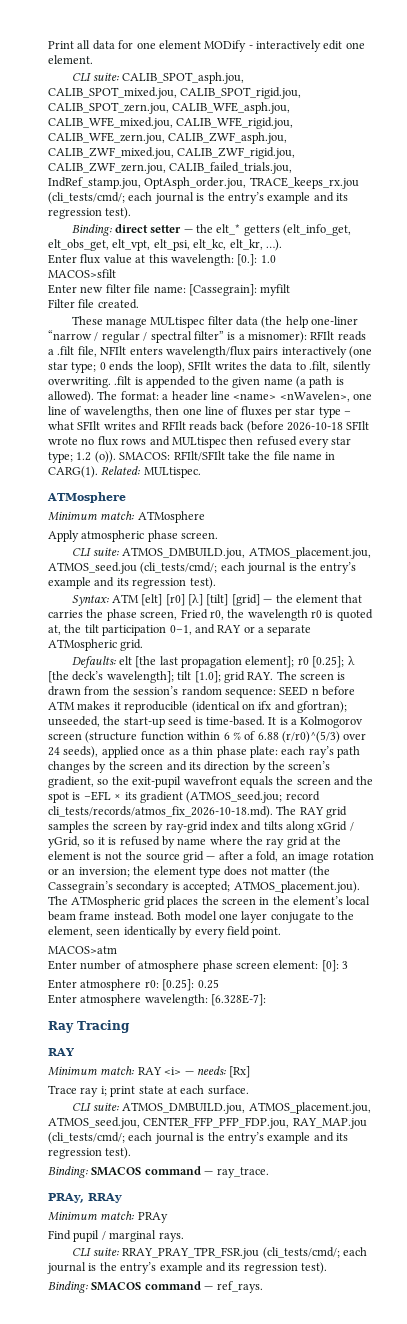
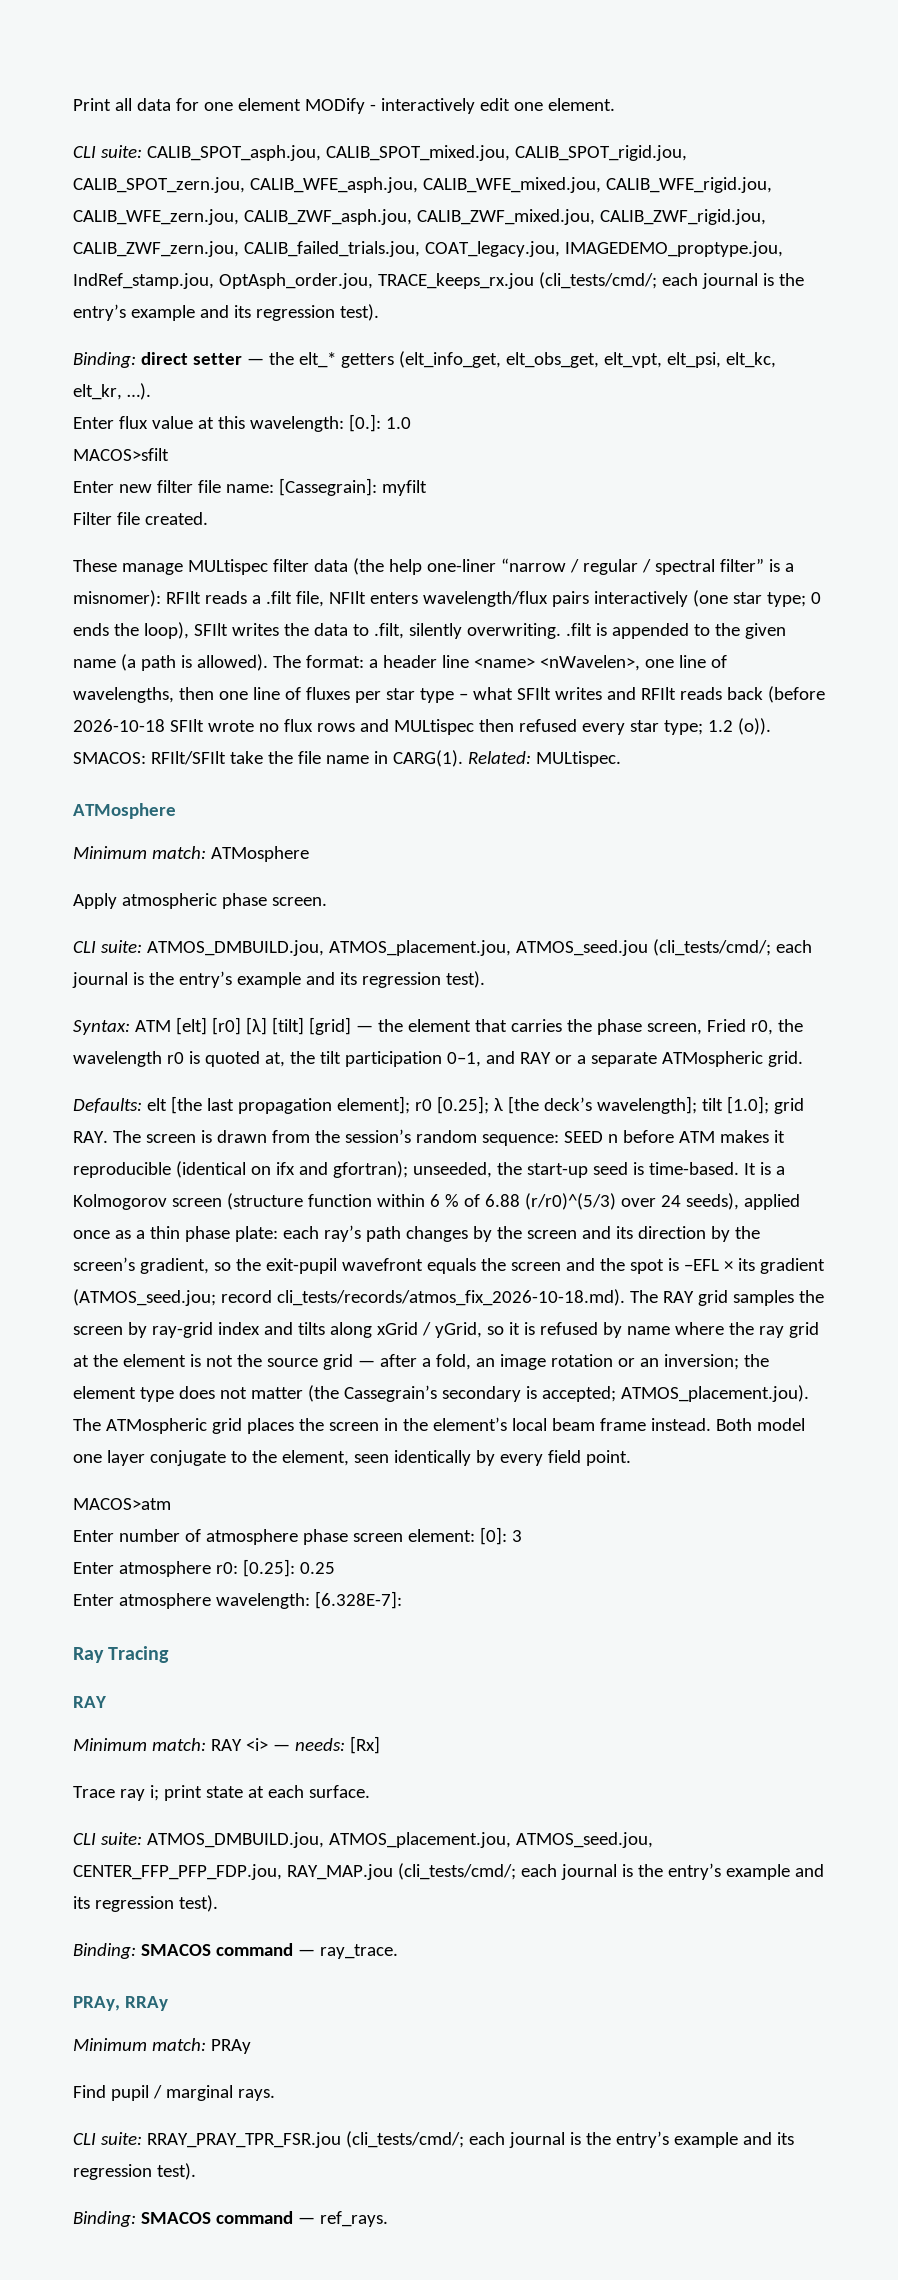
- CLI suite: CALIB_SPOT_asph.jou, CALIB_SPOT_mixed.jou, CALIB_SPOT_rigid.jou, CALIB_SPOT_zern.jou, CALIB_WFE_asph.jou, CALIB_WFE_mixed.jou, CALIB_WFE_rigid.jou, CALIB_WFE_zern.jou, CALIB_ZWF_asph.jou, CALIB_ZWF_mixed.jou, CALIB_ZWF_rigid.jou, CALIB_ZWF_zern.jou, CALIB_failed_trials.jou, IndRef_stamp.jou, OptAsph_order.jou, TRACE_keeps_rx.jou (cli_tests/cmd/; each journal is the entry’s example and its regression test).
+ CLI suite: CALIB_SPOT_asph.jou, CALIB_SPOT_mixed.jou, CALIB_SPOT_rigid.jou, CALIB_SPOT_zern.jou, CALIB_WFE_asph.jou, CALIB_WFE_mixed.jou, CALIB_WFE_rigid.jou, CALIB_WFE_zern.jou, CALIB_ZWF_asph.jou, CALIB_ZWF_mixed.jou, CALIB_ZWF_rigid.jou, CALIB_ZWF_zern.jou, CALIB_failed_trials.jou, COAT_legacy.jou, IMAGEDEMO_proptype.jou, IndRef_stamp.jou, OptAsph_order.jou, TRACE_keeps_rx.jou (cli_tests/cmd/; each journal is the entry’s example and its regression test).

